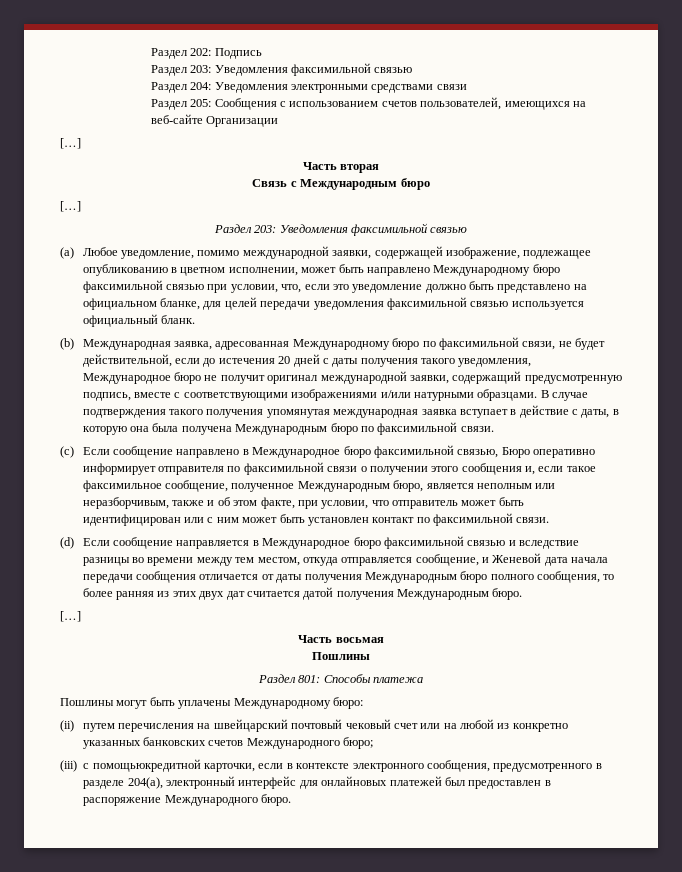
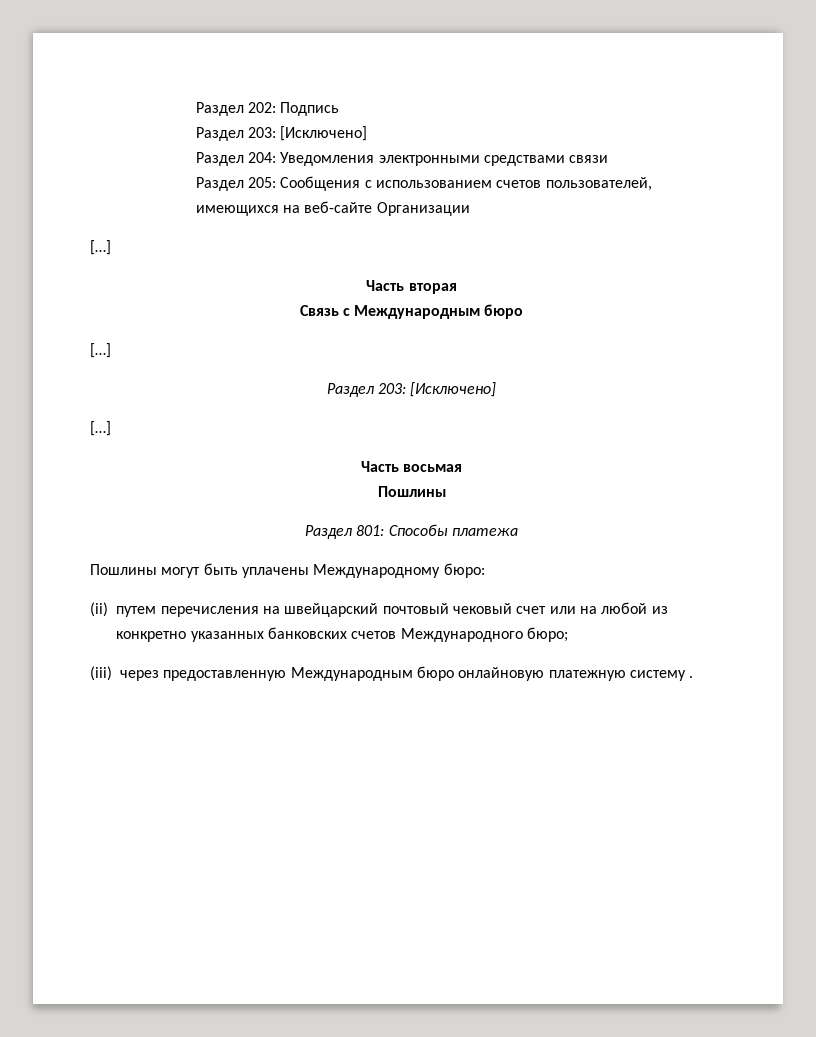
  Раздел 202: Подпись
- Раздел 203: Уведомления факсимильной связью
+ Раздел 203: [Исключено]
  Связь с Международным бюро
  […]
- Раздел 203: Уведомления факсимильной связью
- (a) Любое уведомление, помимо международной заявки, содержащей изображение, подлежащее опубликованию в цветном исполнении, может быть направлено Международному бюро факсимильной связью при условии, что, если это уведомление должно быть представлено на официальном бланке, для целей передачи уведомления факсимильной связью используется официальный бланк.
- (b) Международная заявка, адресованная Международному бюро по факсимильной связи, не будет действительной, если до истечения 20 дней с даты получения такого уведомления, Международное бюро не получит оригинал международной заявки, содержащий предусмотренную подпись, вместе с соответствующими изображениями и/или натурными образцами. В случае подтверждения такого получения упомянутая международная заявка вступает в действие с даты, в которую она была получена Международным бюро по факсимильной связи.
- (c) Если сообщение направлено в Международное бюро факсимильной связью, Бюро оперативно информирует отправителя по факсимильной связи о получении этого сообщения и, если такое факсимильное сообщение, полученное Международным бюро, является неполным или неразборчивым, также и об этом факте, при условии, что отправитель может быть идентифицирован или с ним может быть установлен контакт по факсимильной связи.
- (d) Если сообщение направляется в Международное бюро факсимильной связью и вследствие разницы во времени между тем местом, откуда отправляется сообщение, и Женевой дата начала передачи сообщения отличается от даты получения Международным бюро полного сообщения, то более ранняя из этих двух дат считается датой получения Международным бюро.
+ Раздел 203: [Исключено]
- (iii) с помощьюкредитной карточки, если в контексте электронного сообщения, предусмотренного в разделе 204(а), электронный интерфейс для онлайновых платежей был предоставлен в распоряжение Международного бюро.
+ (iii) через предоставленную Международным бюро онлайновую платежную систему .

